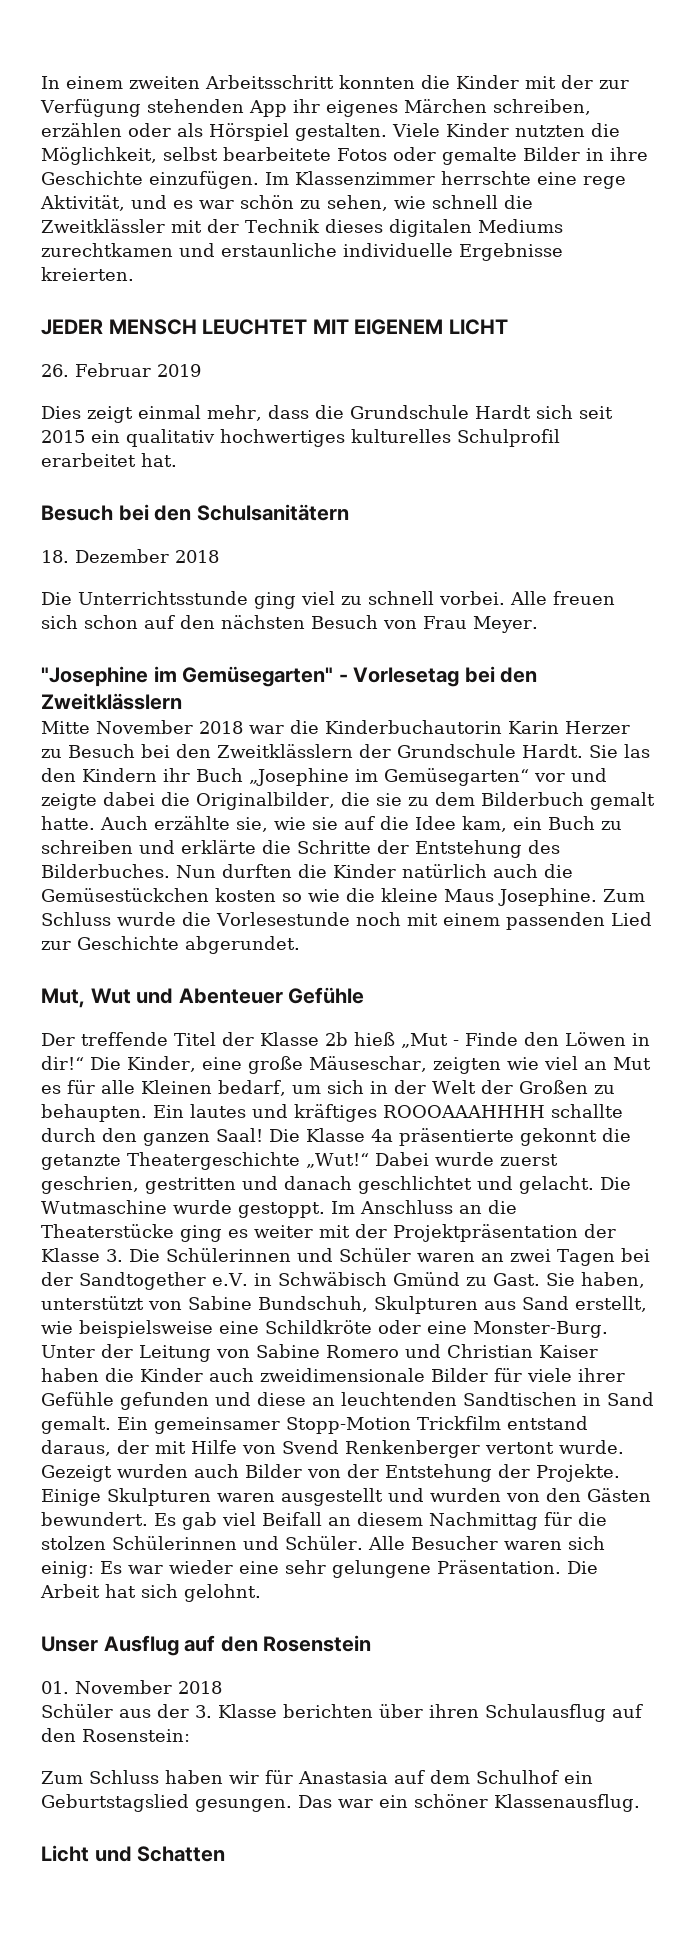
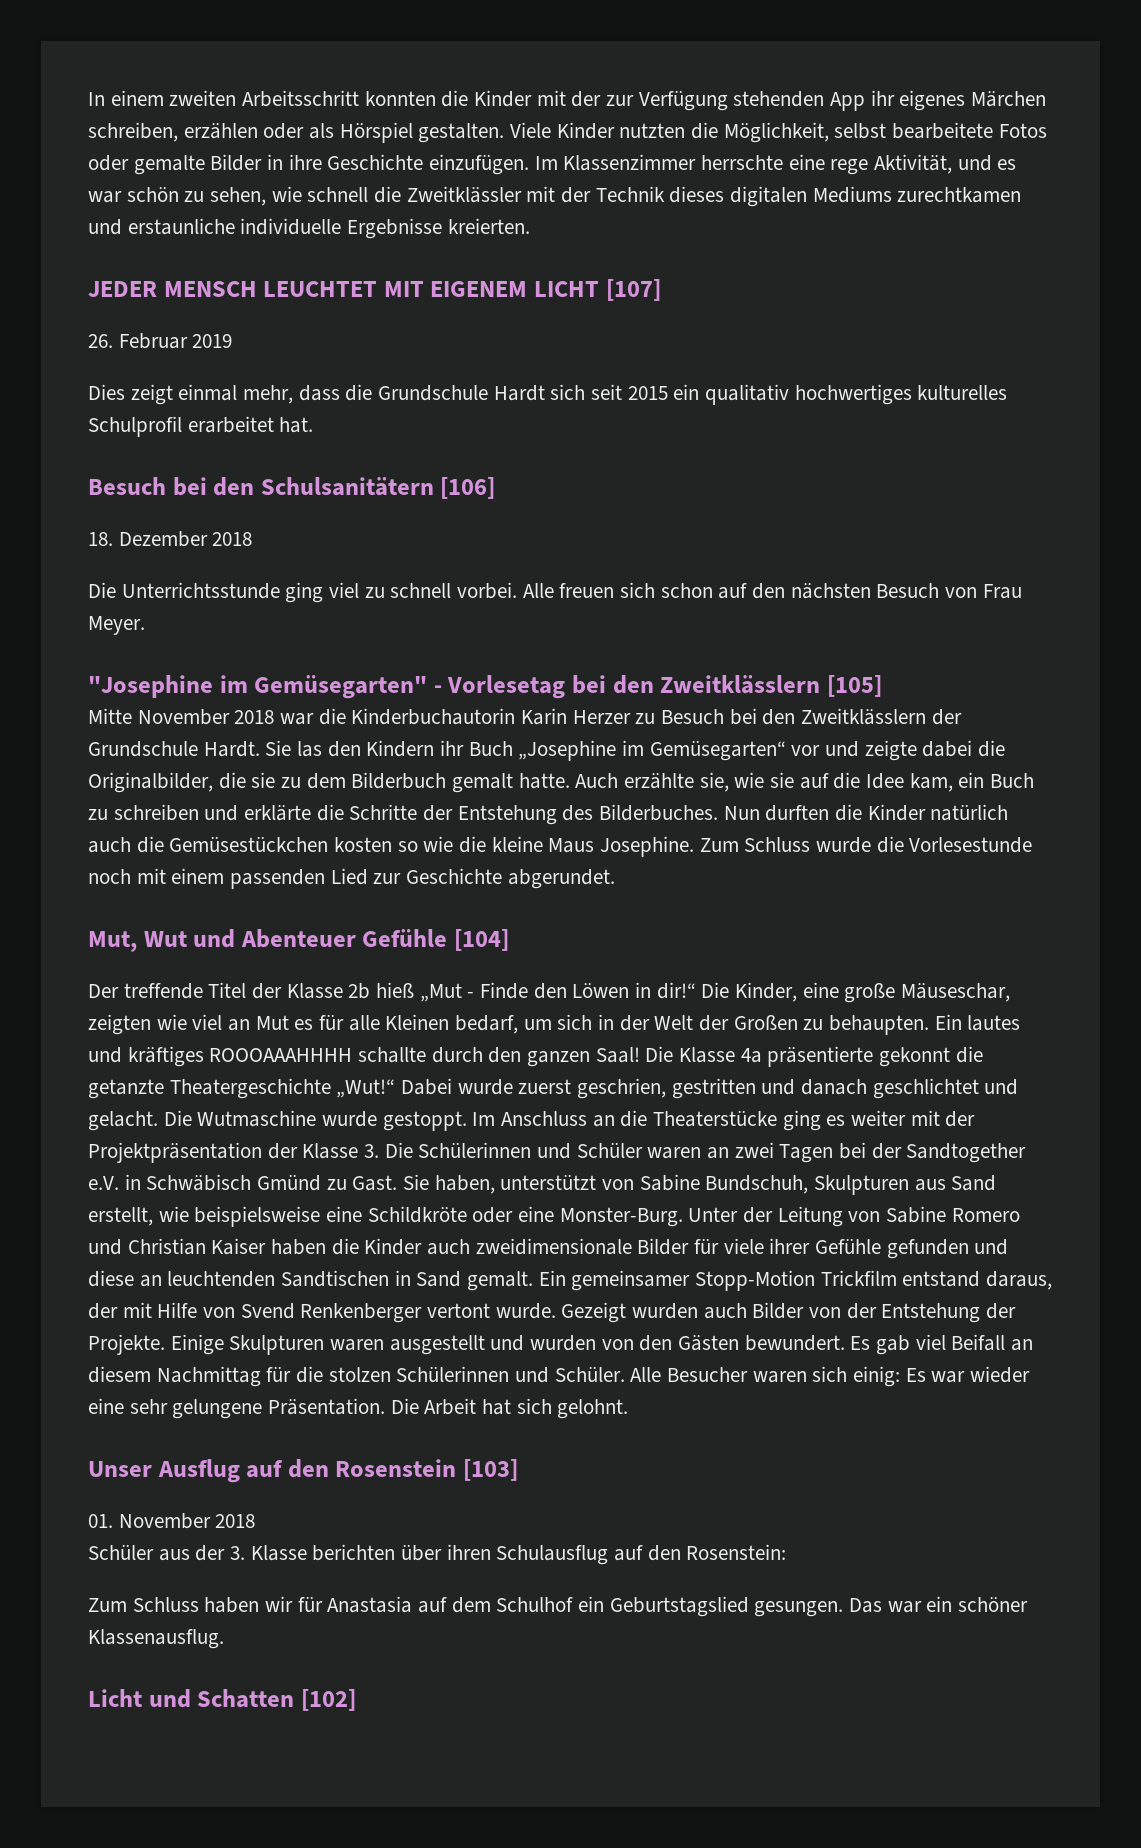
- JEDER MENSCH LEUCHTET MIT EIGENEM LICHT
+ JEDER MENSCH LEUCHTET MIT EIGENEM LICHT [107]
- Besuch bei den Schulsanitätern
+ Besuch bei den Schulsanitätern [106]
- "Josephine im Gemüsegarten" - Vorlesetag bei den Zweitklässlern
+ "Josephine im Gemüsegarten" - Vorlesetag bei den Zweitklässlern [105]
- Mut, Wut und Abenteuer Gefühle
+ Mut, Wut und Abenteuer Gefühle [104]
- Unser Ausflug auf den Rosenstein
+ Unser Ausflug auf den Rosenstein [103]
- Licht und Schatten
+ Licht und Schatten [102]

